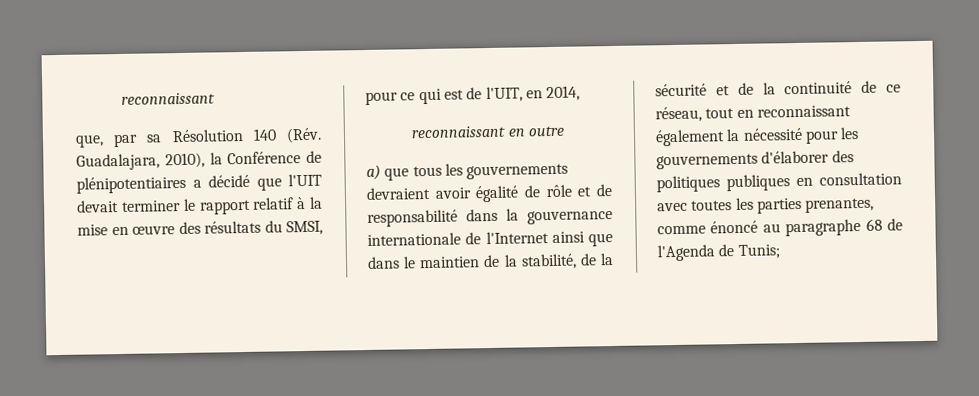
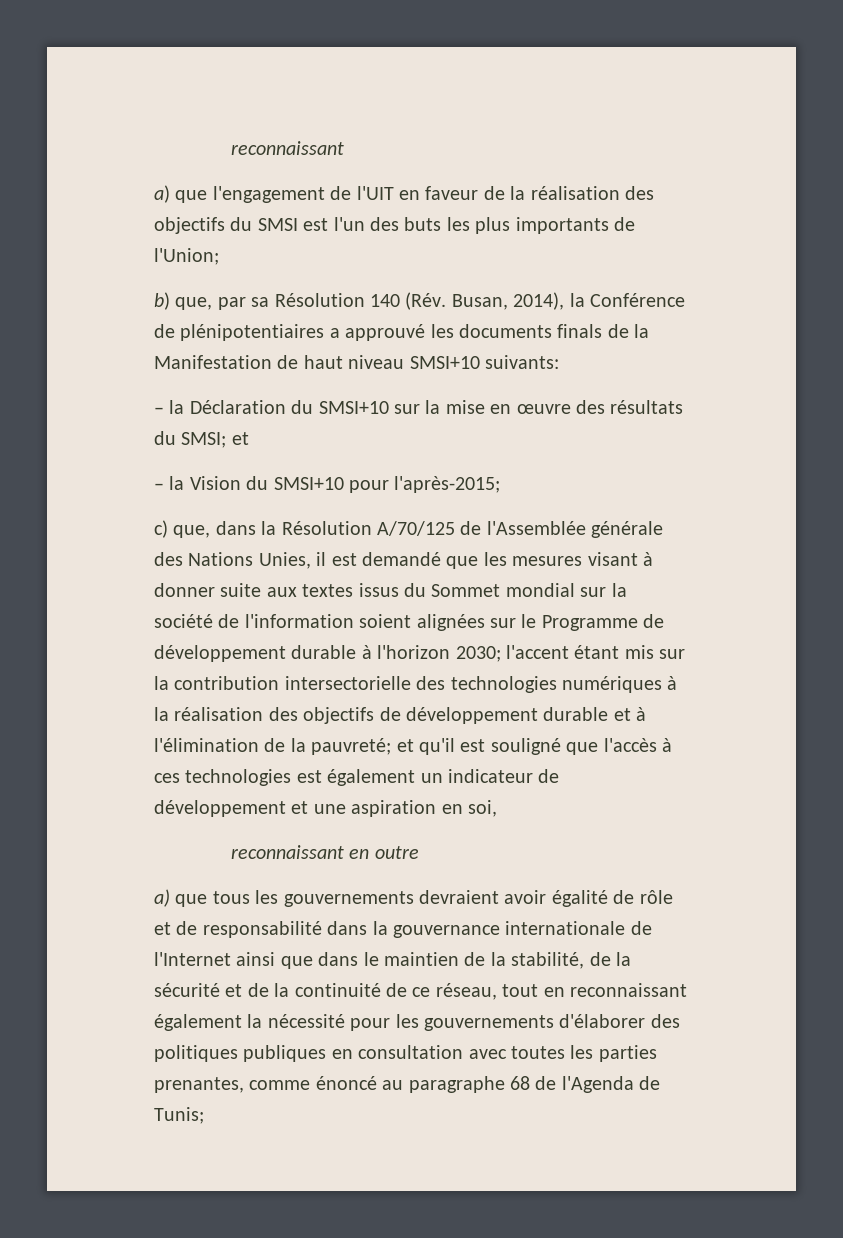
- que, par sa Résolution 140 (Rév. Guadalajara, 2010), la Conférence de plénipotentiaires a décidé que l'UIT devait terminer le rapport relatif à la mise en œuvre des résultats du SMSI, pour ce qui est de l'UIT, en 2014,
+ a) que l'engagement de l'UIT en faveur de la réalisation des objectifs du SMSI est l'un des buts les plus importants de l'Union;
+ b) que, par sa Résolution 140 (Rév. Busan, 2014), la Conférence de plénipotentiaires a approuvé les documents finals de la Manifestation de haut niveau SMSI+10 suivants:
+ – la Déclaration du SMSI+10 sur la mise en œuvre des résultats du SMSI; et
+ – la Vision du SMSI+10 pour l'après-2015;
+ c) que, dans la Résolution A/70/125 de l'Assemblée générale des Nations Unies, il est demandé que les mesures visant à donner suite aux textes issus du Sommet mondial sur la société de l'information soient alignées sur le Programme de développement durable à l'horizon 2030; l'accent étant mis sur la contribution intersectorielle des technologies numériques à la réalisation des objectifs de développement durable et à l'élimination de la pauvreté; et qu'il est souligné que l'accès à ces technologies est également un indicateur de développement et une aspiration en soi,

